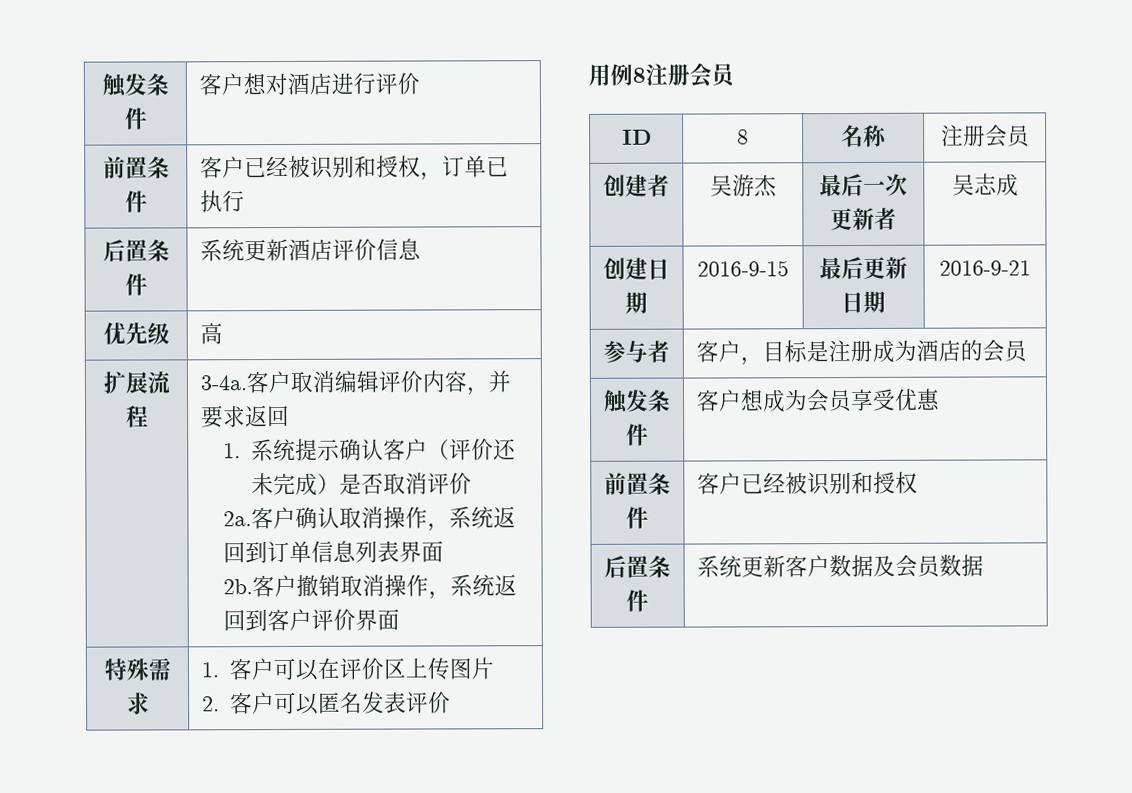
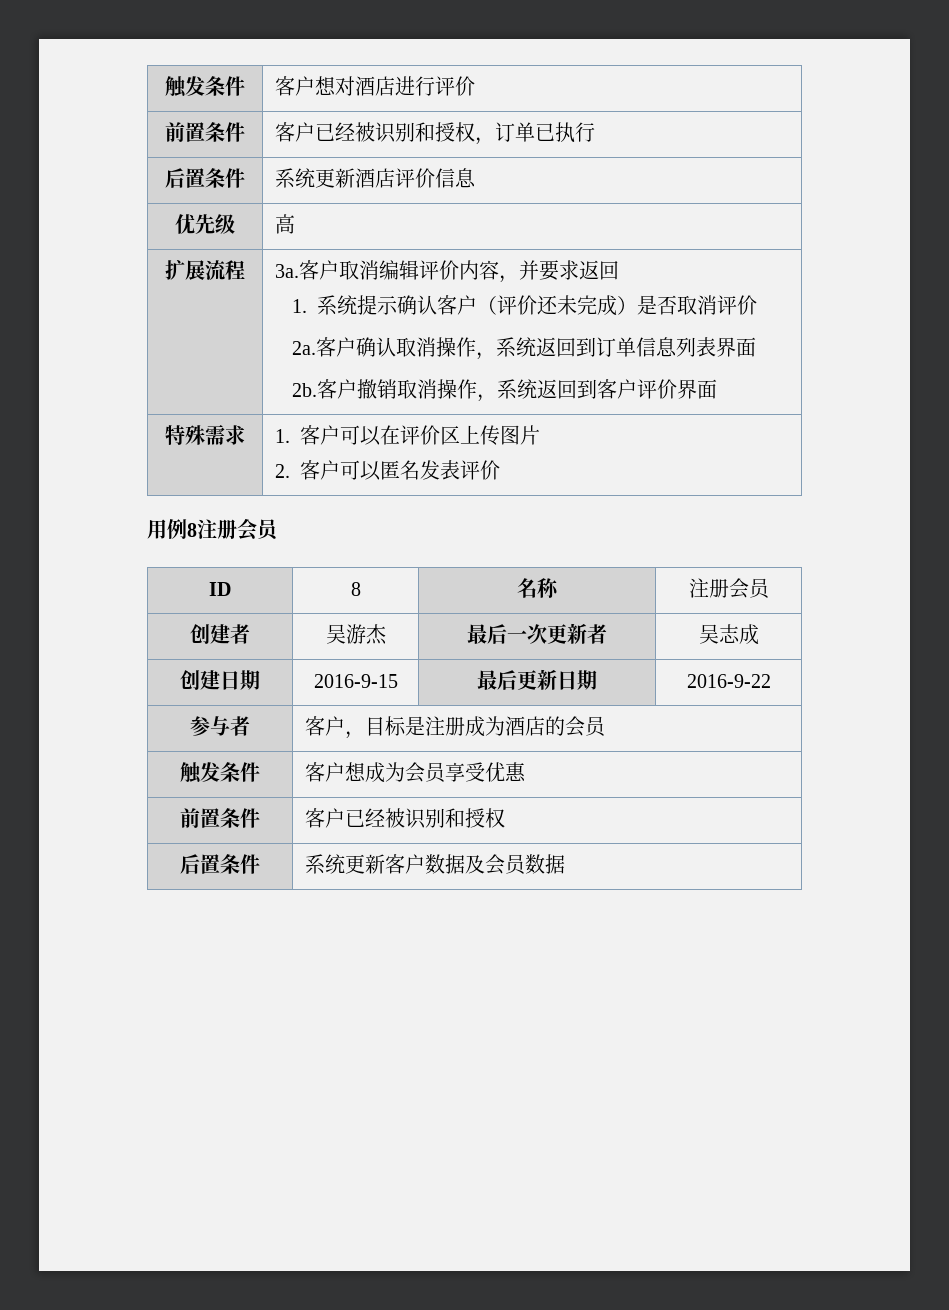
- 3-4a.
+ 3a.
- 创建日期 | 2016-9-15 | 最后更新日期 | 2016-9-21
+ 创建日期 | 2016-9-15 | 最后更新日期 | 2016-9-22

